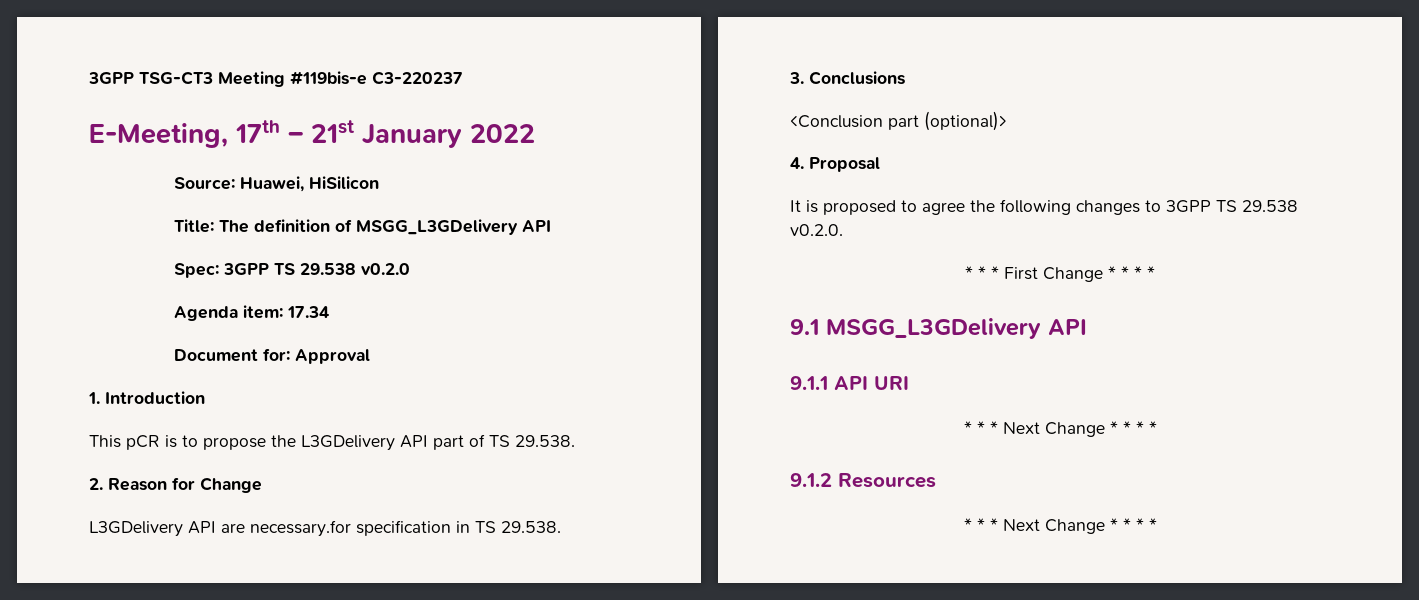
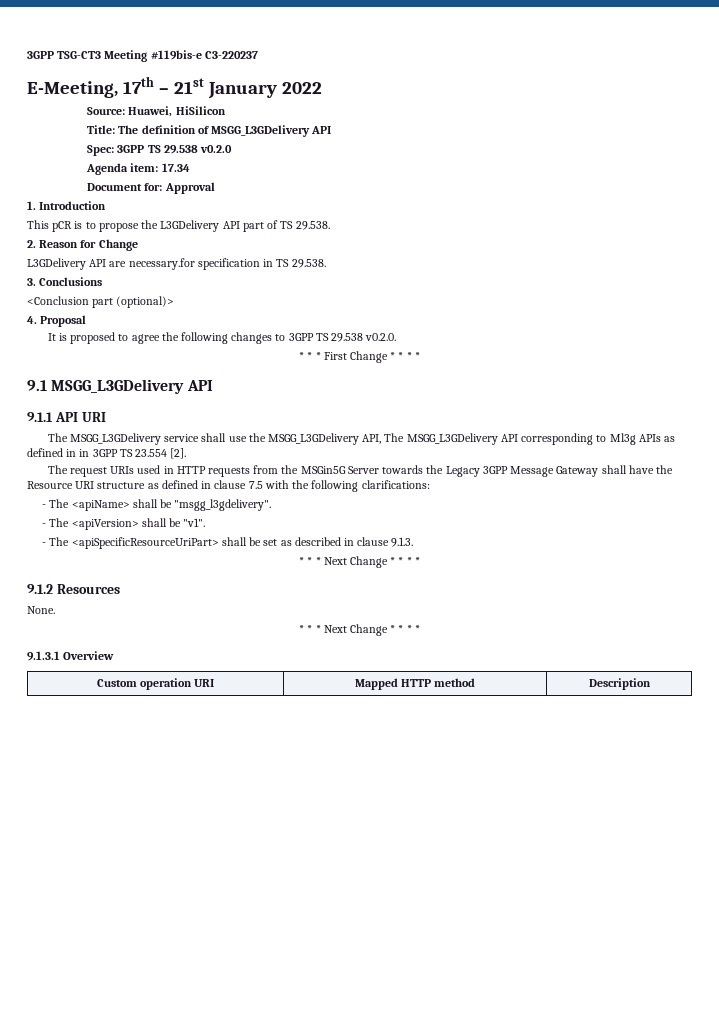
+ The MSGG_L3GDelivery service shall use the MSGG_L3GDelivery API, The MSGG_L3GDelivery API corresponding to Ml3g APIs as defined in in 3GPP TS 23.554 [2].
+ The request URIs used in HTTP requests from the MSGin5G Server towards the Legacy 3GPP Message Gateway shall have the Resource URI structure as defined in clause 7.5 with the following clarifications:
+ - The <apiName> shall be "msgg_l3gdelivery".
+ - The <apiVersion> shall be "v1".
+ - The <apiSpecificResourceUriPart> shall be set as described in clause 9.1.3.
  9.1.2 Resources
+ None.
  * * * Next Change * * * *
+ 9.1.3.1 Overview
+ Custom operation URI | Mapped HTTP method | Description

